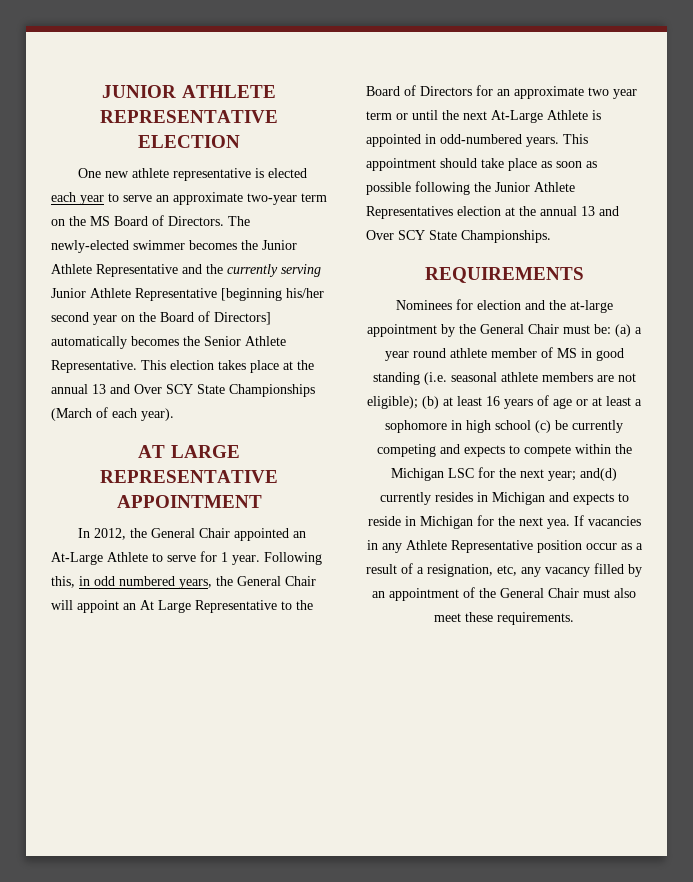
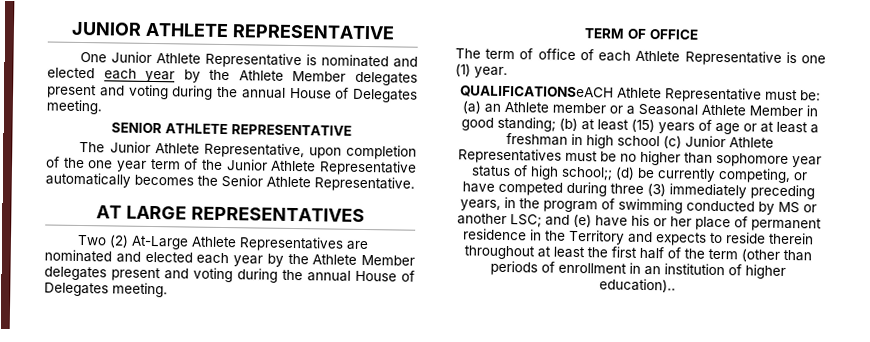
- JUNIOR ATHLETE REPRESENTATIVE ELECTION
+ JUNIOR ATHLETE REPRESENTATIVE
- One new athlete representative is elected each year to serve an approximate two-year term on the MS Board of Directors. The newly-elected swimmer becomes the Junior Athlete Representative and the currently serving Junior Athlete Representative [beginning his/her second year on the Board of Directors] automatically becomes the Senior Athlete Representative. This election takes place at the annual 13 and Over SCY State Championships (March of each year).
- AT LARGE REPRESENTATIVE APPOINTMENT
- In 2012, the General Chair appointed an At-Large Athlete to serve for 1 year. Following this, in odd numbered years, the General Chair will appoint an At Large Representative to the Board of Directors for an approximate two year term or until the next At-Large Athlete is appointed in odd-numbered years. This appointment should take place as soon as possible following the Junior Athlete Representatives election at the annual 13 and Over SCY State Championships.
- REQUIREMENTS
- Nominees for election and the at-large appointment by the General Chair must be: (a) a year round athlete member of MS in good standing (i.e. seasonal athlete members are not eligible); (b) at least 16 years of age or at least a sophomore in high school (c) be currently competing and expects to compete within the Michigan LSC for the next year; and(d) currently resides in Michigan and expects to reside in Michigan for the next yea. If vacancies in any Athlete Representative position occur as a result of a resignation, etc, any vacancy filled by an appointment of the General Chair must also meet these requirements.
+ One Junior Athlete Representative is nominated and elected each year by the Athlete Member delegates present and voting during the annual House of Delegates meeting.
+ SENIOR ATHLETE REPRESENTATIVE
+ The Junior Athlete Representative, upon completion of the one year term of the Junior Athlete Representative automatically becomes the Senior Athlete Representative.
+ AT LARGE REPRESENTATIVES
+ Two (2) At-Large Athlete Representatives are nominated and elected each year by the Athlete Member delegates present and voting during the annual House of Delegates meeting.
+ TERM OF OFFICE
+ The term of office of each Athlete Representative is one (1) year.
+ QUALIFICATIONSeACH Athlete Representative must be: (a) an Athlete member or a Seasonal Athlete Member in good standing; (b) at least (15) years of age or at least a freshman in high school (c) Junior Athlete Representatives must be no higher than sophomore year status of high school;; (d) be currently competing, or have competed during three (3) immediately preceding years, in the program of swimming conducted by MS or another LSC; and (e) have his or her place of permanent residence in the Territory and expects to reside therein throughout at least the first half of the term (other than periods of enrollment in an institution of higher education)..

